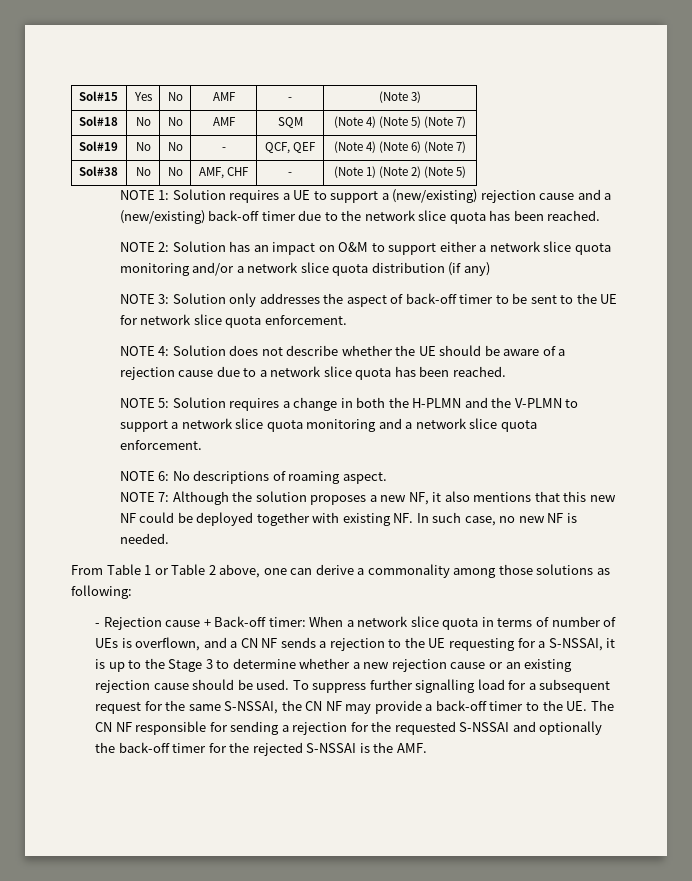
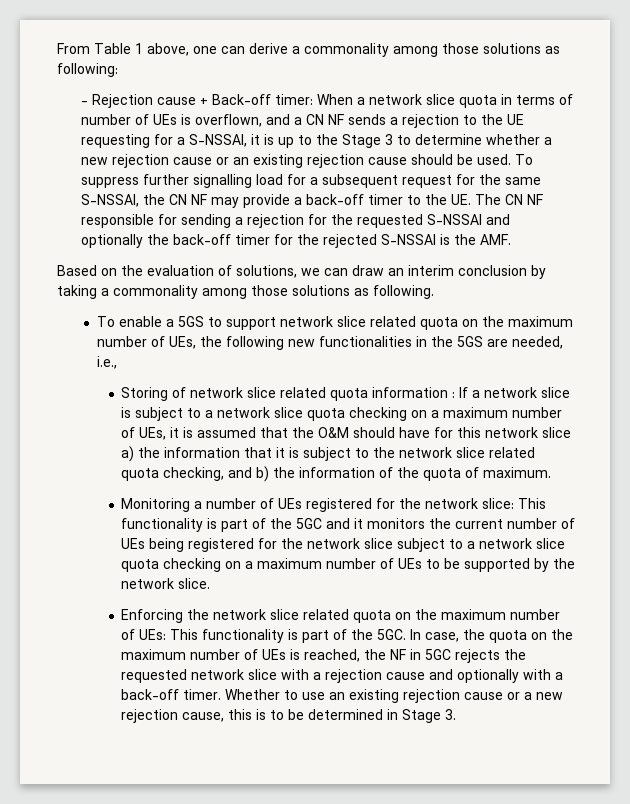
- Sol#15 | Yes | No | AMF | - | (Note 3)
- Sol#18 | No | No | AMF | SQM | (Note 4) (Note 5) (Note 7)
- Sol#19 | No | No | - | QCF, QEF | (Note 4) (Note 6) (Note 7)
- Sol#38 | No | No | AMF, CHF | - | (Note 1) (Note 2) (Note 5)
- NOTE 1: Solution requires a UE to support a (new/existing) rejection cause and a (new/existing) back-off timer due to the network slice quota has been reached.
- NOTE 2: Solution has an impact on O&M to support either a network slice quota monitoring and/or a network slice quota distribution (if any)
- NOTE 3: Solution only addresses the aspect of back-off timer to be sent to the UE for network slice quota enforcement.
- NOTE 4: Solution does not describe whether the UE should be aware of a rejection cause due to a network slice quota has been reached.
- NOTE 5: Solution requires a change in both the H-PLMN and the V-PLMN to support a network slice quota monitoring and a network slice quota enforcement.
- NOTE 6: No descriptions of roaming aspect.
- NOTE 7: Although the solution proposes a new NF, it also mentions that this new NF could be deployed together with existing NF. In such case, no new NF is needed.
- From Table 1 or Table 2 above, one can derive a commonality among those solutions as following:
+ From Table 1 above, one can derive a commonality among those solutions as following:
+ Based on the evaluation of solutions, we can draw an interim conclusion by taking a commonality among those solutions as following.
+ To enable a 5GS to support network slice related quota on the maximum number of UEs, the following new functionalities in the 5GS are needed, i.e.,
+ Storing of network slice related quota information : If a network slice is subject to a network slice quota checking on a maximum number of UEs, it is assumed that the O&M should have for this network slice a) the information that it is subject to the network slice related quota checking, and b) the information of the quota of maximum.
+ Monitoring a number of UEs registered for the network slice: This functionality is part of the 5GC and it monitors the current number of UEs being registered for the network slice subject to a network slice quota checking on a maximum number of UEs to be supported by the network slice.
+ Enforcing the network slice related quota on the maximum number of UEs: This functionality is part of the 5GC. In case, the quota on the maximum number of UEs is reached, the NF in 5GC rejects the requested network slice with a rejection cause and optionally with a back-off timer. Whether to use an existing rejection cause or a new rejection cause, this is to be determined in Stage 3.

